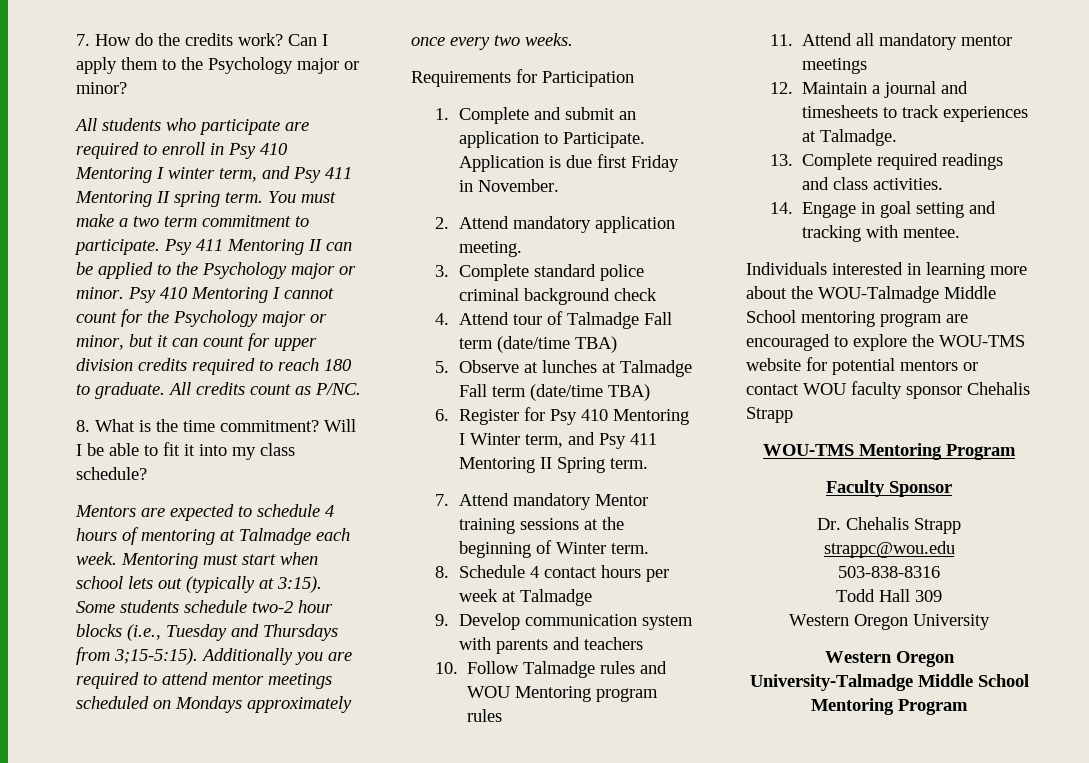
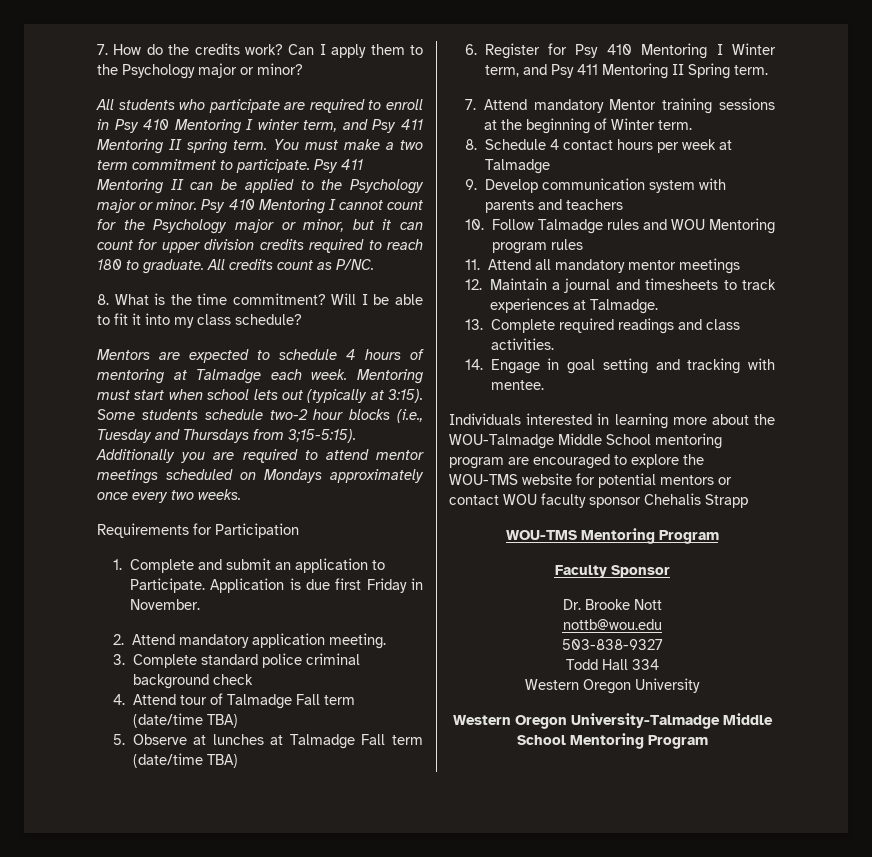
- Dr. Chehalis Strapp
- strappc@wou.edu
- 503-838-8316
+ Dr. Brooke Nott
+ nottb@wou.edu
+ 503-838-9327
- Todd Hall 309
+ Todd Hall 334

